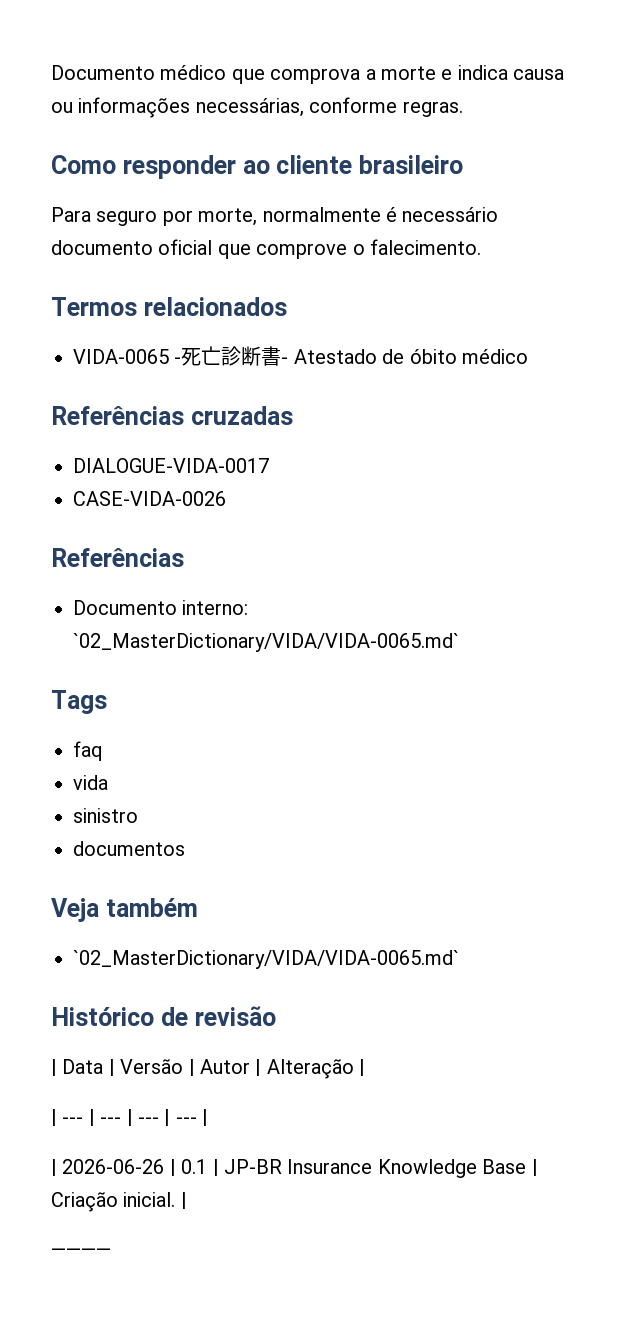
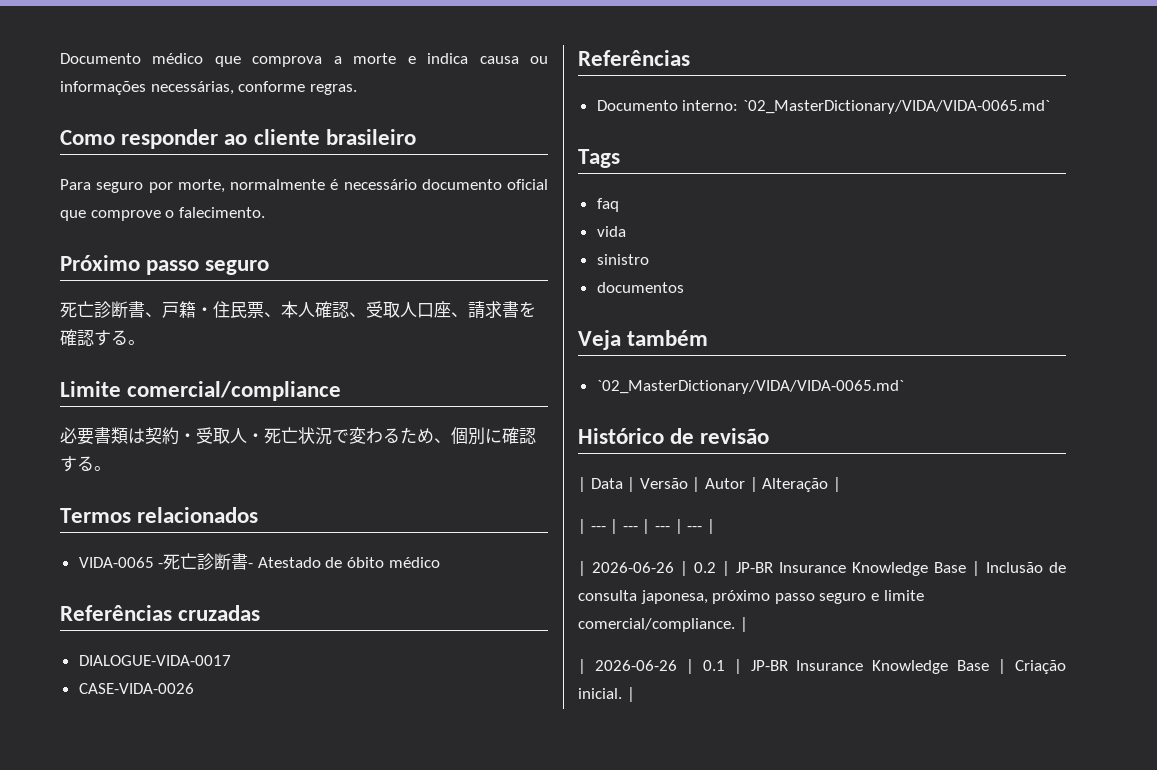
+ Próximo passo seguro
+ 死亡診断書、戸籍・住民票、本人確認、受取人口座、請求書を確認する。
+ Limite comercial/compliance
+ 必要書類は契約・受取人・死亡状況で変わるため、個別に確認する。
+ | 2026-06-26 | 0.2 | JP-BR Insurance Knowledge Base | Inclusão de consulta japonesa, próximo passo seguro e limite comercial/compliance. |
- ————

